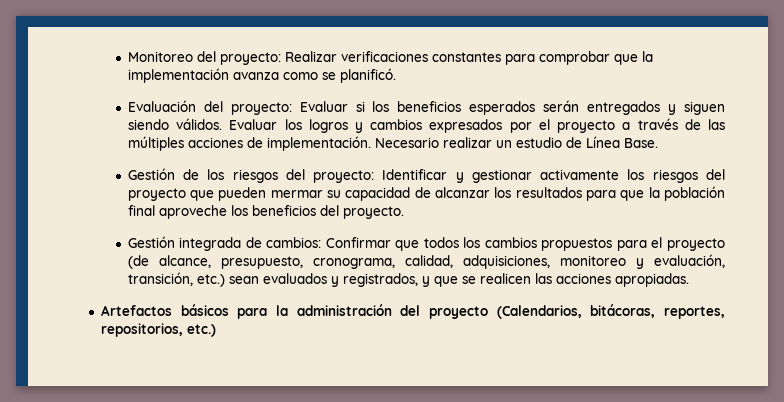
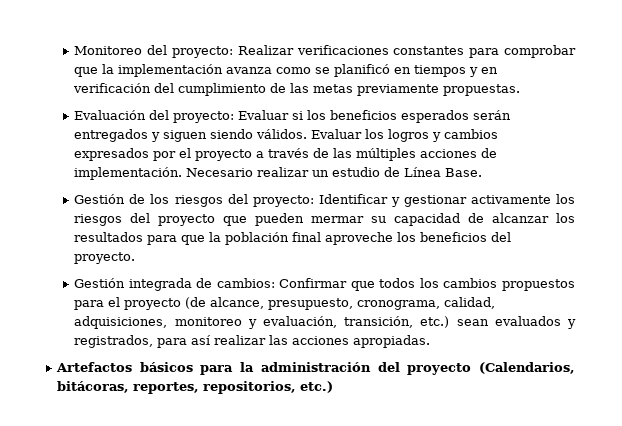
- Monitoreo del proyecto: Realizar verificaciones constantes para comprobar que la implementación avanza como se planificó.
+ Monitoreo del proyecto: Realizar verificaciones constantes para comprobar que la implementación avanza como se planificó en tiempos y en verificación del cumplimiento de las metas previamente propuestas.
- Gestión integrada de cambios: Confirmar que todos los cambios propuestos para el proyecto (de alcance, presupuesto, cronograma, calidad, adquisiciones, monitoreo y evaluación, transición, etc.) sean evaluados y registrados, y que se realicen las acciones apropiadas.
+ Gestión integrada de cambios: Confirmar que todos los cambios propuestos para el proyecto (de alcance, presupuesto, cronograma, calidad, adquisiciones, monitoreo y evaluación, transición, etc.) sean evaluados y registrados, para así realizar las acciones apropiadas.

